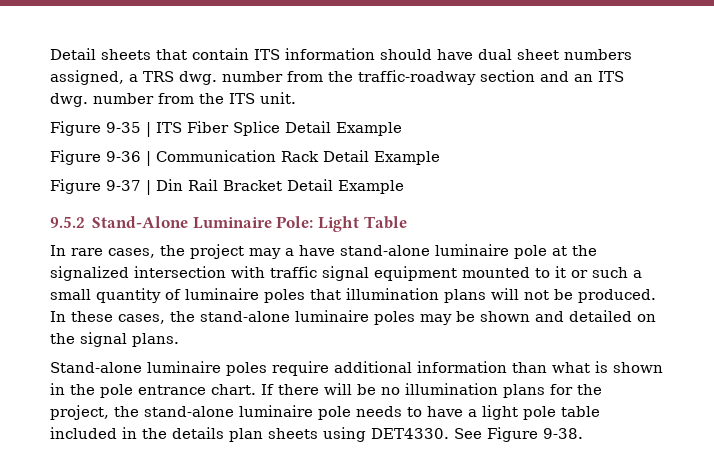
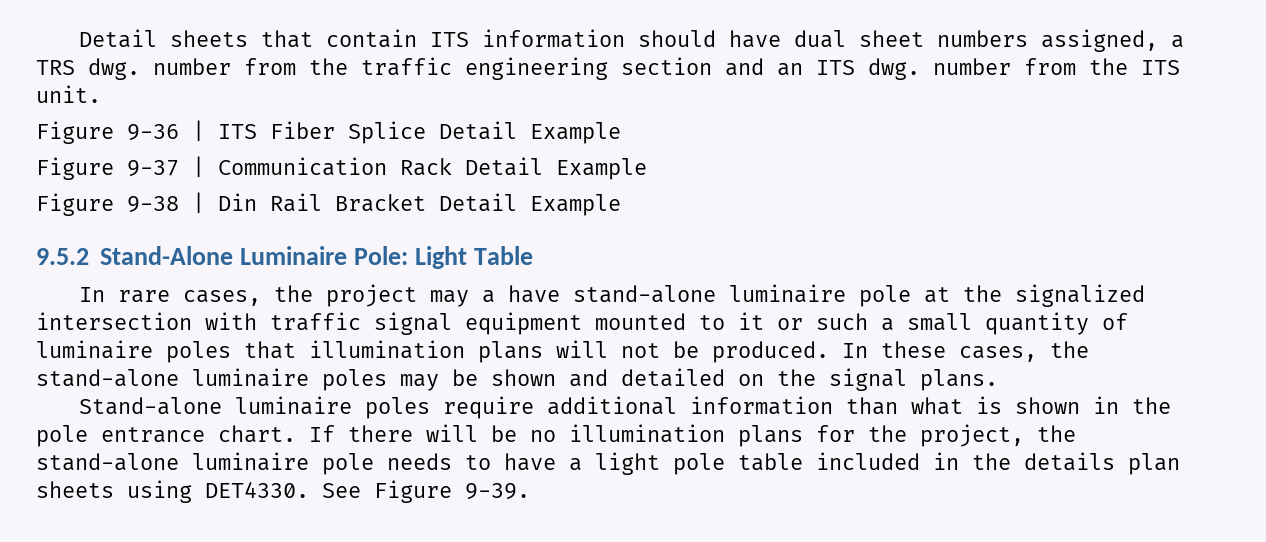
- Detail sheets that contain ITS information should have dual sheet numbers assigned, a TRS dwg. number from the traffic-roadway section and an ITS dwg. number from the ITS unit.
+ Detail sheets that contain ITS information should have dual sheet numbers assigned, a TRS dwg. number from the traffic engineering section and an ITS dwg. number from the ITS unit.
- Figure 9-35 | ITS Fiber Splice Detail Example
+ Figure 9-36 | ITS Fiber Splice Detail Example
- Figure 9-36 | Communication Rack Detail Example
+ Figure 9-37 | Communication Rack Detail Example
- Figure 9-37 | Din Rail Bracket Detail Example
+ Figure 9-38 | Din Rail Bracket Detail Example
- See Figure 9-38.
+ See Figure 9-39.

